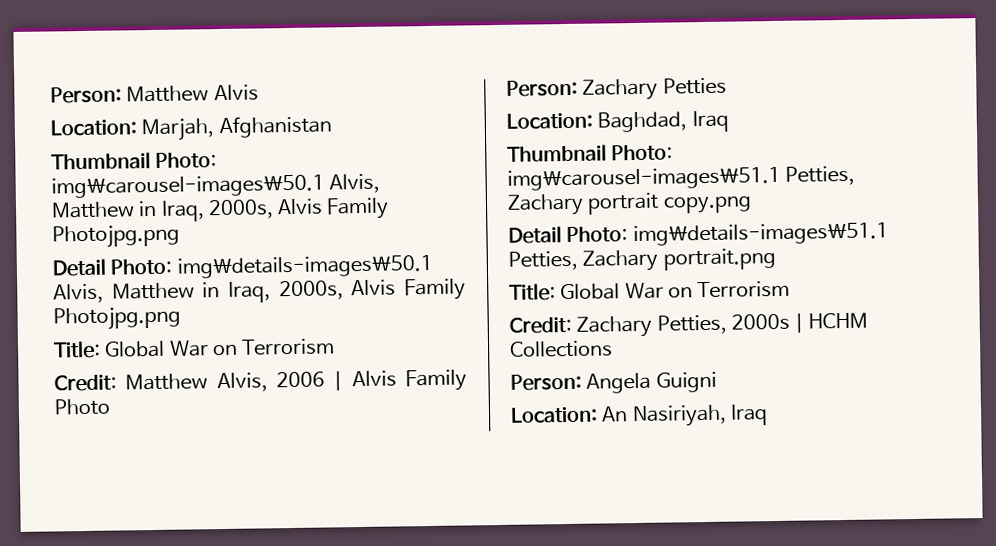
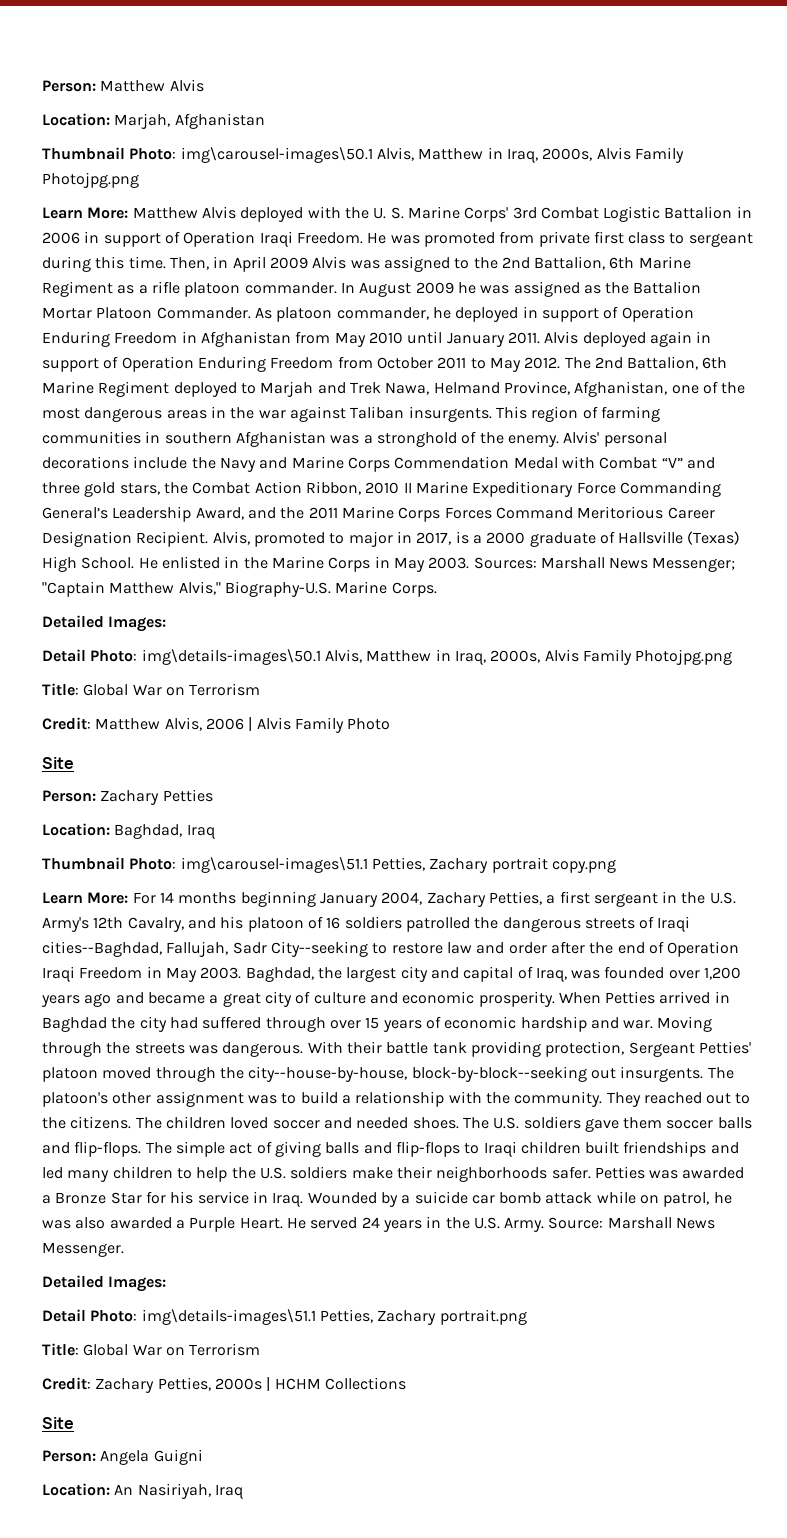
+ Learn More: Matthew Alvis deployed with the U. S. Marine Corps' 3rd Combat Logistic Battalion in 2006 in support of Operation Iraqi Freedom. He was promoted from private first class to sergeant during this time. Then, in April 2009 Alvis was assigned to the 2nd Battalion, 6th Marine Regiment as a rifle platoon commander. In August 2009 he was assigned as the Battalion Mortar Platoon Commander. As platoon commander, he deployed in support of Operation Enduring Freedom in Afghanistan from May 2010 until January 2011. Alvis deployed again in support of Operation Enduring Freedom from October 2011 to May 2012. The 2nd Battalion, 6th Marine Regiment deployed to Marjah and Trek Nawa, Helmand Province, Afghanistan, one of the most dangerous areas in the war against Taliban insurgents. This region of farming communities in southern Afghanistan was a stronghold of the enemy. Alvis' personal decorations include the Navy and Marine Corps Commendation Medal with Combat “V” and three gold stars, the Combat Action Ribbon, 2010 II Marine Expeditionary Force Commanding General’s Leadership Award, and the 2011 Marine Corps Forces Command Meritorious Career Designation Recipient. Alvis, promoted to major in 2017, is a 2000 graduate of Hallsville (Texas) High School. He enlisted in the Marine Corps in May 2003. Sources: Marshall News Messenger; "Captain Matthew Alvis," Biography-U.S. Marine Corps.
+ Detailed Images:
  Credit: Matthew Alvis, 2006 | Alvis Family Photo
+ Site
+ Learn More: For 14 months beginning January 2004, Zachary Petties, a first sergeant in the U.S. Army's 12th Cavalry, and his platoon of 16 soldiers patrolled the dangerous streets of Iraqi cities--Baghdad, Fallujah, Sadr City--seeking to restore law and order after the end of Operation Iraqi Freedom in May 2003. Baghdad, the largest city and capital of Iraq, was founded over 1,200 years ago and became a great city of culture and economic prosperity. When Petties arrived in Baghdad the city had suffered through over 15 years of economic hardship and war. Moving through the streets was dangerous. With their battle tank providing protection, Sergeant Petties' platoon moved through the city--house-by-house, block-by-block--seeking out insurgents. The platoon's other assignment was to build a relationship with the community. They reached out to the citizens. The children loved soccer and needed shoes. The U.S. soldiers gave them soccer balls and flip-flops. The simple act of giving balls and flip-flops to Iraqi children built friendships and led many children to help the U.S. soldiers make their neighborhoods safer. Petties was awarded a Bronze Star for his service in Iraq. Wounded by a suicide car bomb attack while on patrol, he was also awarded a Purple Heart. He served 24 years in the U.S. Army. Source: Marshall News Messenger.
+ Detailed Images:
  Credit: Zachary Petties, 2000s | HCHM Collections
+ Site

